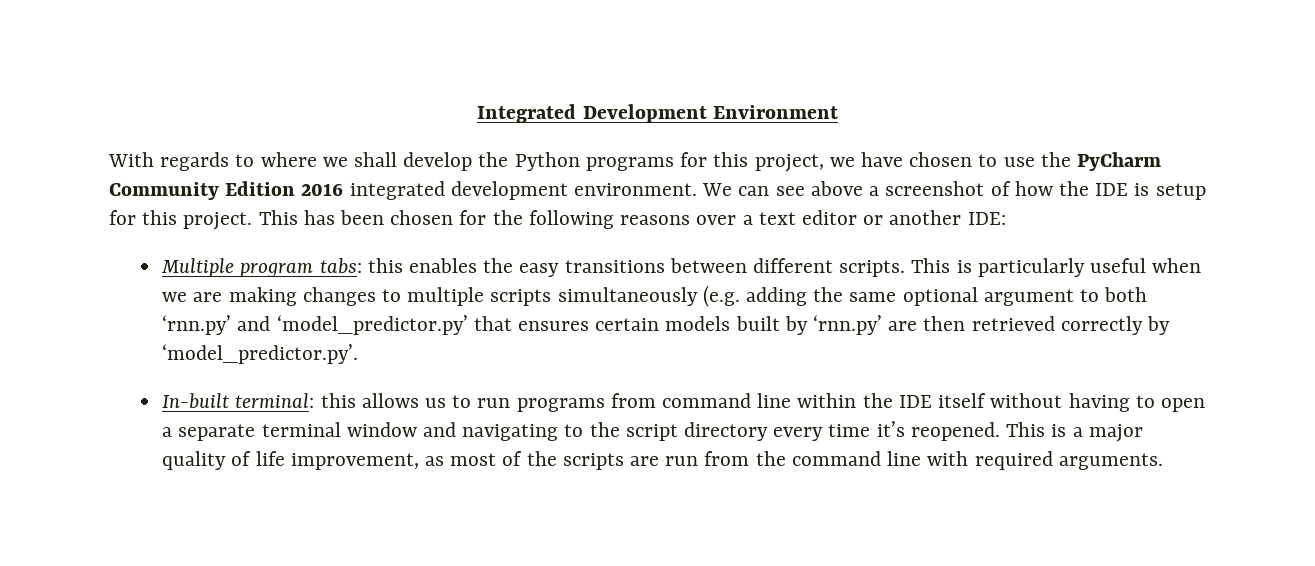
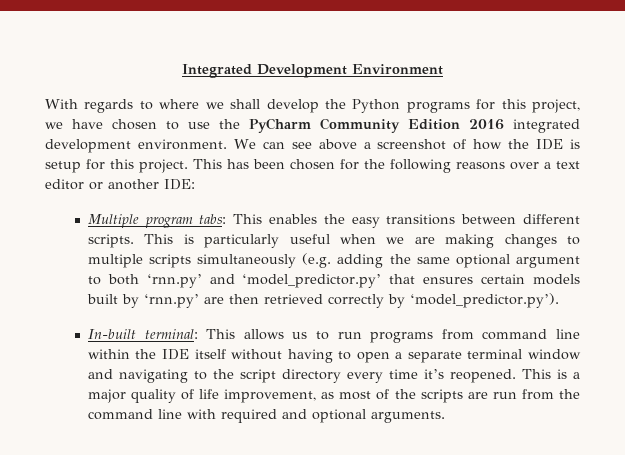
- Multiple program tabs: this enables the easy transitions between different scripts.
+ Multiple program tabs: This enables the easy transitions between different scripts.
- This is particularly useful when we are making changes to multiple scripts simultaneously (e.g. adding the same optional argument to both ‘rnn.py’ and ‘model_predictor.py’ that ensures certain models built by ‘rnn.py’ are then retrieved correctly by ‘model_predictor.py’.
+ This is particularly useful when we are making changes to multiple scripts simultaneously (e.g. adding the same optional argument to both ‘rnn.py’ and ‘model_predictor.py’ that ensures certain models built by ‘rnn.py’ are then retrieved correctly by ‘model_predictor.py’).
- In-built terminal: this allows us to run programs from command line within the IDE itself without having to open a separate terminal window and navigating to the script directory every time it’s reopened.
+ In-built terminal: This allows us to run programs from command line within the IDE itself without having to open a separate terminal window and navigating to the script directory every time it’s reopened.
- This is a major quality of life improvement, as most of the scripts are run from the command line with required arguments.
+ This is a major quality of life improvement, as most of the scripts are run from the command line with required and optional arguments.

